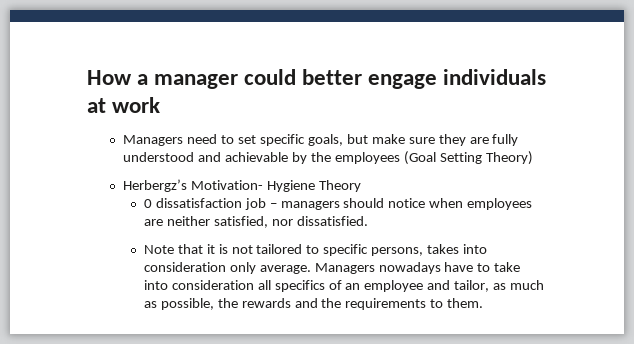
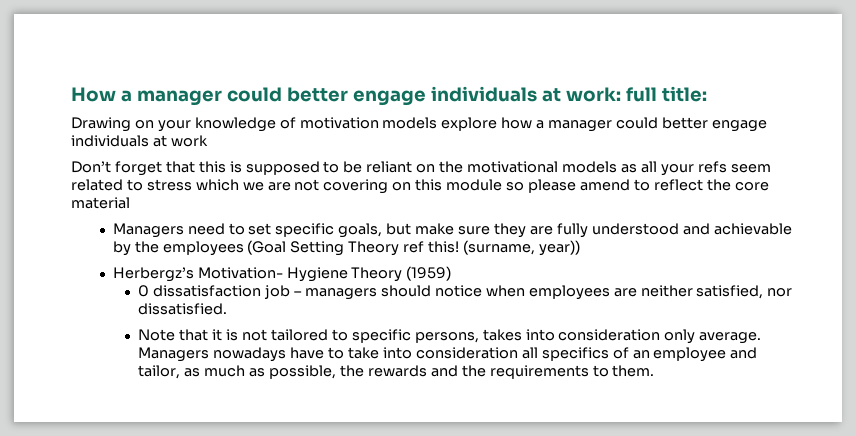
- How a manager could better engage individuals at work
+ How a manager could better engage individuals at work: full title:
+ Drawing on your knowledge of motivation models explore how a manager could better engage individuals at work
+ Don’t forget that this is supposed to be reliant on the motivational models as all your refs seem related to stress which we are not covering on this module so please amend to reflect the core material
- Managers need to set specific goals, but make sure they are fully understood and achievable by the employees (Goal Setting Theory)
+ Managers need to set specific goals, but make sure they are fully understood and achievable by the employees (Goal Setting Theory ref this! (surname, year))
- Herbergz’s Motivation- Hygiene Theory
+ Herbergz’s Motivation- Hygiene Theory (1959)

